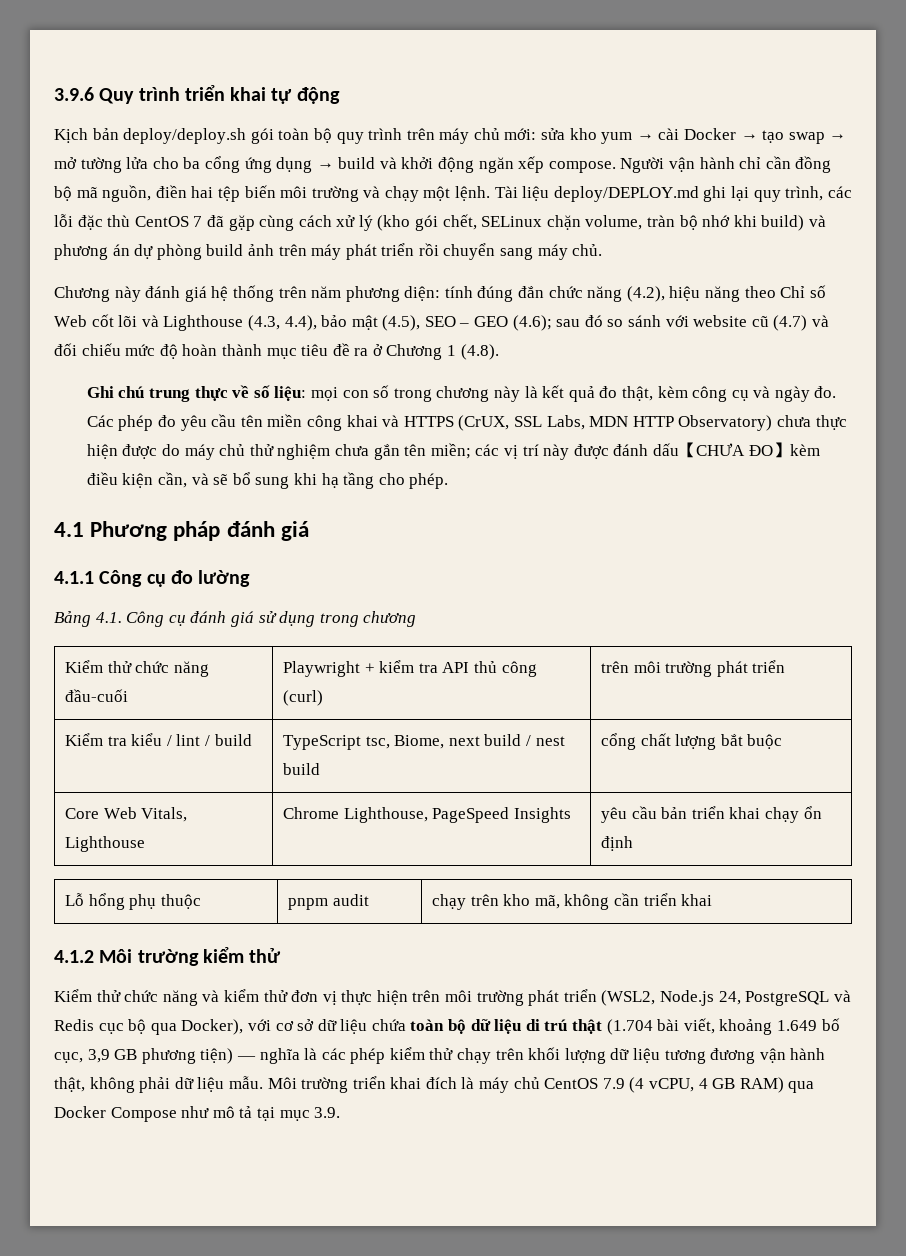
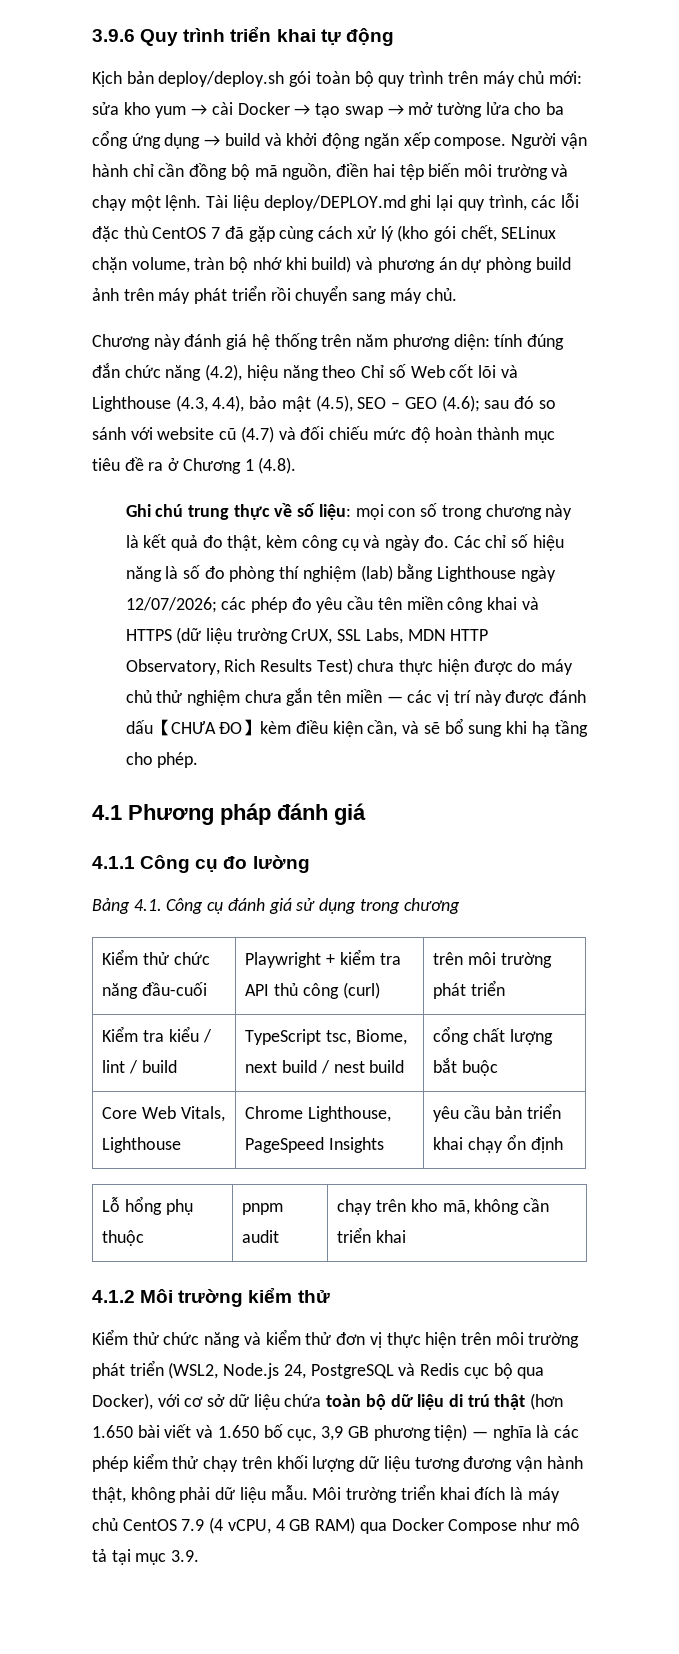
- Các phép đo yêu cầu tên miền công khai và HTTPS (CrUX, SSL Labs, MDN HTTP Observatory) chưa thực hiện được do máy chủ thử nghiệm chưa gắn tên miền; các vị trí này được đánh dấu【CHƯA ĐO】kèm điều kiện cần, và sẽ bổ sung khi hạ tầng cho phép.
+ Các chỉ số hiệu năng là số đo phòng thí nghiệm (lab) bằng Lighthouse ngày 12/07/2026; các phép đo yêu cầu tên miền công khai và HTTPS (dữ liệu trường CrUX, SSL Labs, MDN HTTP Observatory, Rich Results Test) chưa thực hiện được do máy chủ thử nghiệm chưa gắn tên miền — các vị trí này được đánh dấu【CHƯA ĐO】kèm điều kiện cần, và sẽ bổ sung khi hạ tầng cho phép.
- Kiểm thử chức năng và kiểm thử đơn vị thực hiện trên môi trường phát triển (WSL2, Node.js 24, PostgreSQL và Redis cục bộ qua Docker), với cơ sở dữ liệu chứa toàn bộ dữ liệu di trú thật (1.704 bài viết, khoảng 1.649 bố cục, 3,9 GB phương tiện) — nghĩa là các phép kiểm thử chạy trên khối lượng dữ liệu tương đương vận hành thật, không phải dữ liệu mẫu.
+ Kiểm thử chức năng và kiểm thử đơn vị thực hiện trên môi trường phát triển (WSL2, Node.js 24, PostgreSQL và Redis cục bộ qua Docker), với cơ sở dữ liệu chứa toàn bộ dữ liệu di trú thật (hơn 1.650 bài viết và 1.650 bố cục, 3,9 GB phương tiện) — nghĩa là các phép kiểm thử chạy trên khối lượng dữ liệu tương đương vận hành thật, không phải dữ liệu mẫu.

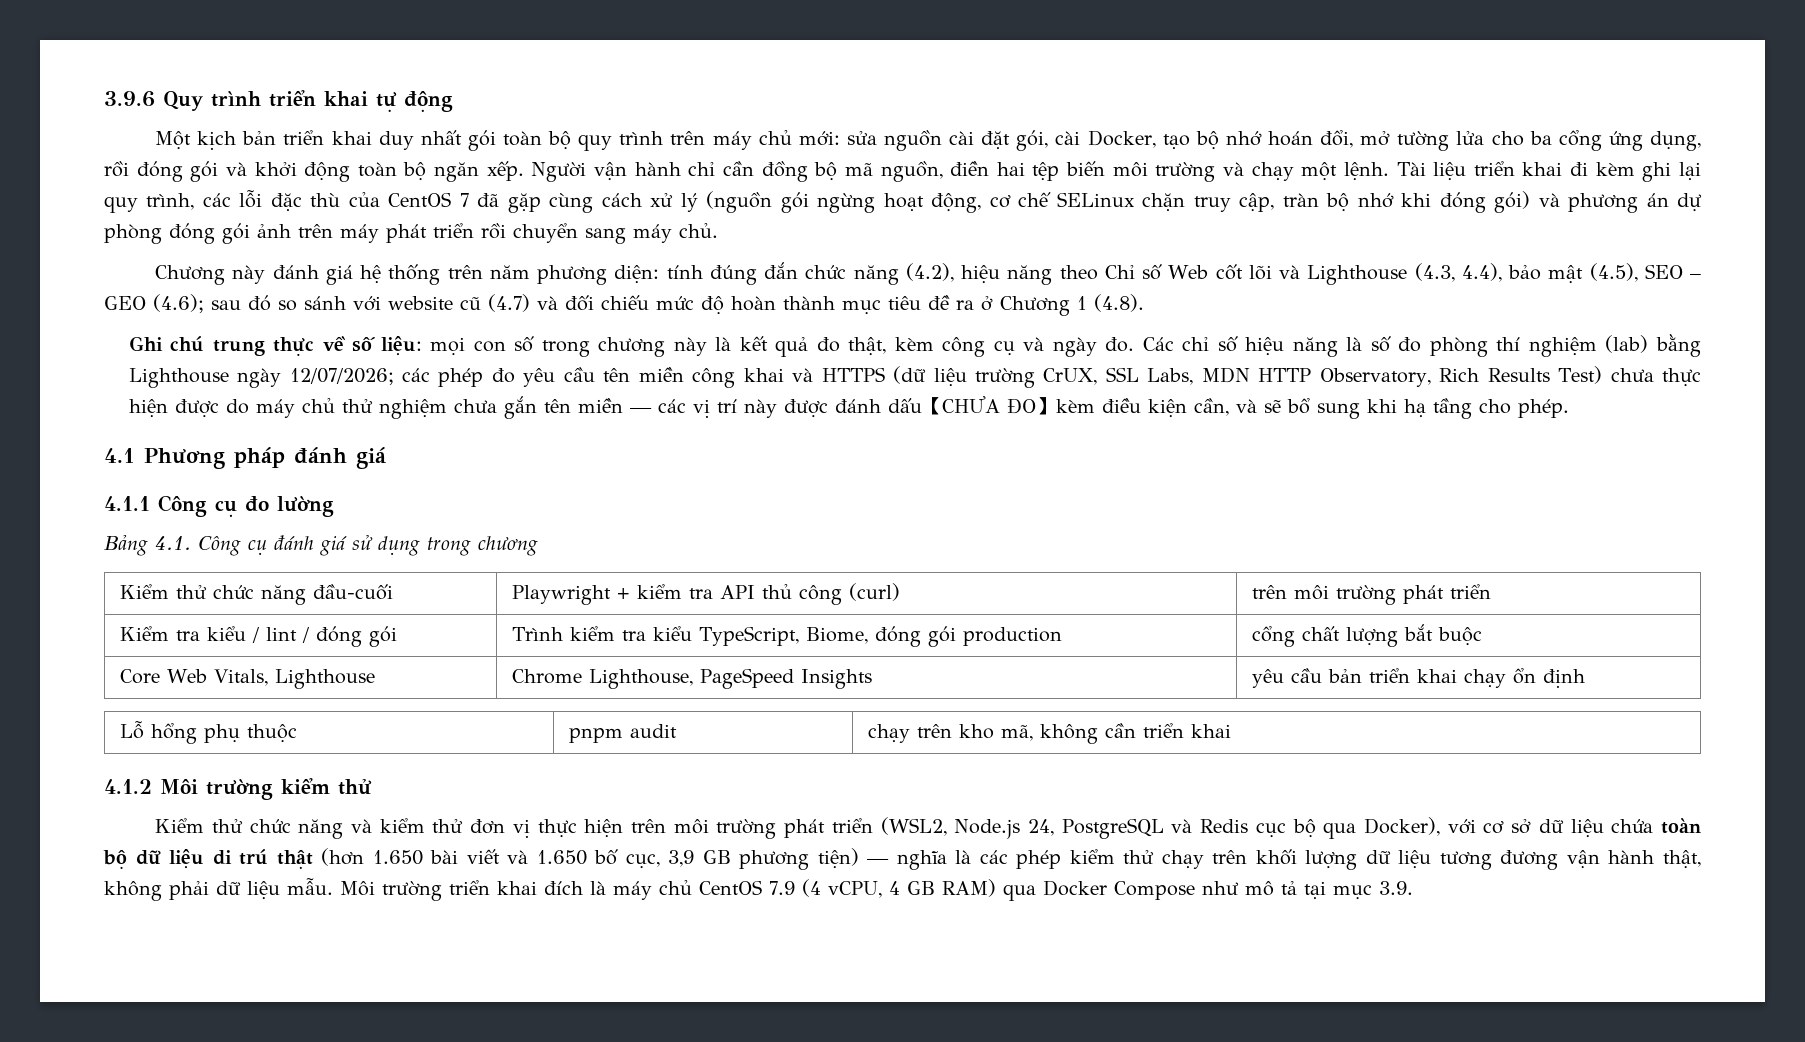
- Kịch bản deploy/deploy.sh gói toàn bộ quy trình trên máy chủ mới: sửa kho yum → cài Docker → tạo swap → mở tường lửa cho ba cổng ứng dụng → build và khởi động ngăn xếp compose.
+ Một kịch bản triển khai duy nhất gói toàn bộ quy trình trên máy chủ mới: sửa nguồn cài đặt gói, cài Docker, tạo bộ nhớ hoán đổi, mở tường lửa cho ba cổng ứng dụng, rồi đóng gói và khởi động toàn bộ ngăn xếp.
- Tài liệu deploy/DEPLOY.md ghi lại quy trình, các lỗi đặc thù CentOS 7 đã gặp cùng cách xử lý (kho gói chết, SELinux chặn volume, tràn bộ nhớ khi build) và phương án dự phòng build ảnh trên máy phát triển rồi chuyển sang máy chủ.
+ Tài liệu triển khai đi kèm ghi lại quy trình, các lỗi đặc thù của CentOS 7 đã gặp cùng cách xử lý (nguồn gói ngừng hoạt động, cơ chế SELinux chặn truy cập, tràn bộ nhớ khi đóng gói) và phương án dự phòng đóng gói ảnh trên máy phát triển rồi chuyển sang máy chủ.
- Kiểm tra kiểu / lint / build | TypeScript tsc, Biome, next build / nest build | cổng chất lượng bắt buộc
+ Kiểm tra kiểu / lint / đóng gói | Trình kiểm tra kiểu TypeScript, Biome, đóng gói production | cổng chất lượng bắt buộc

